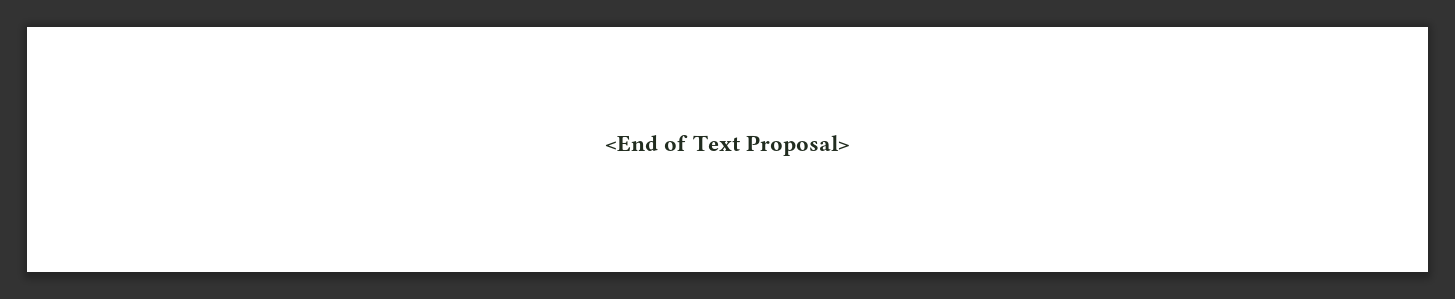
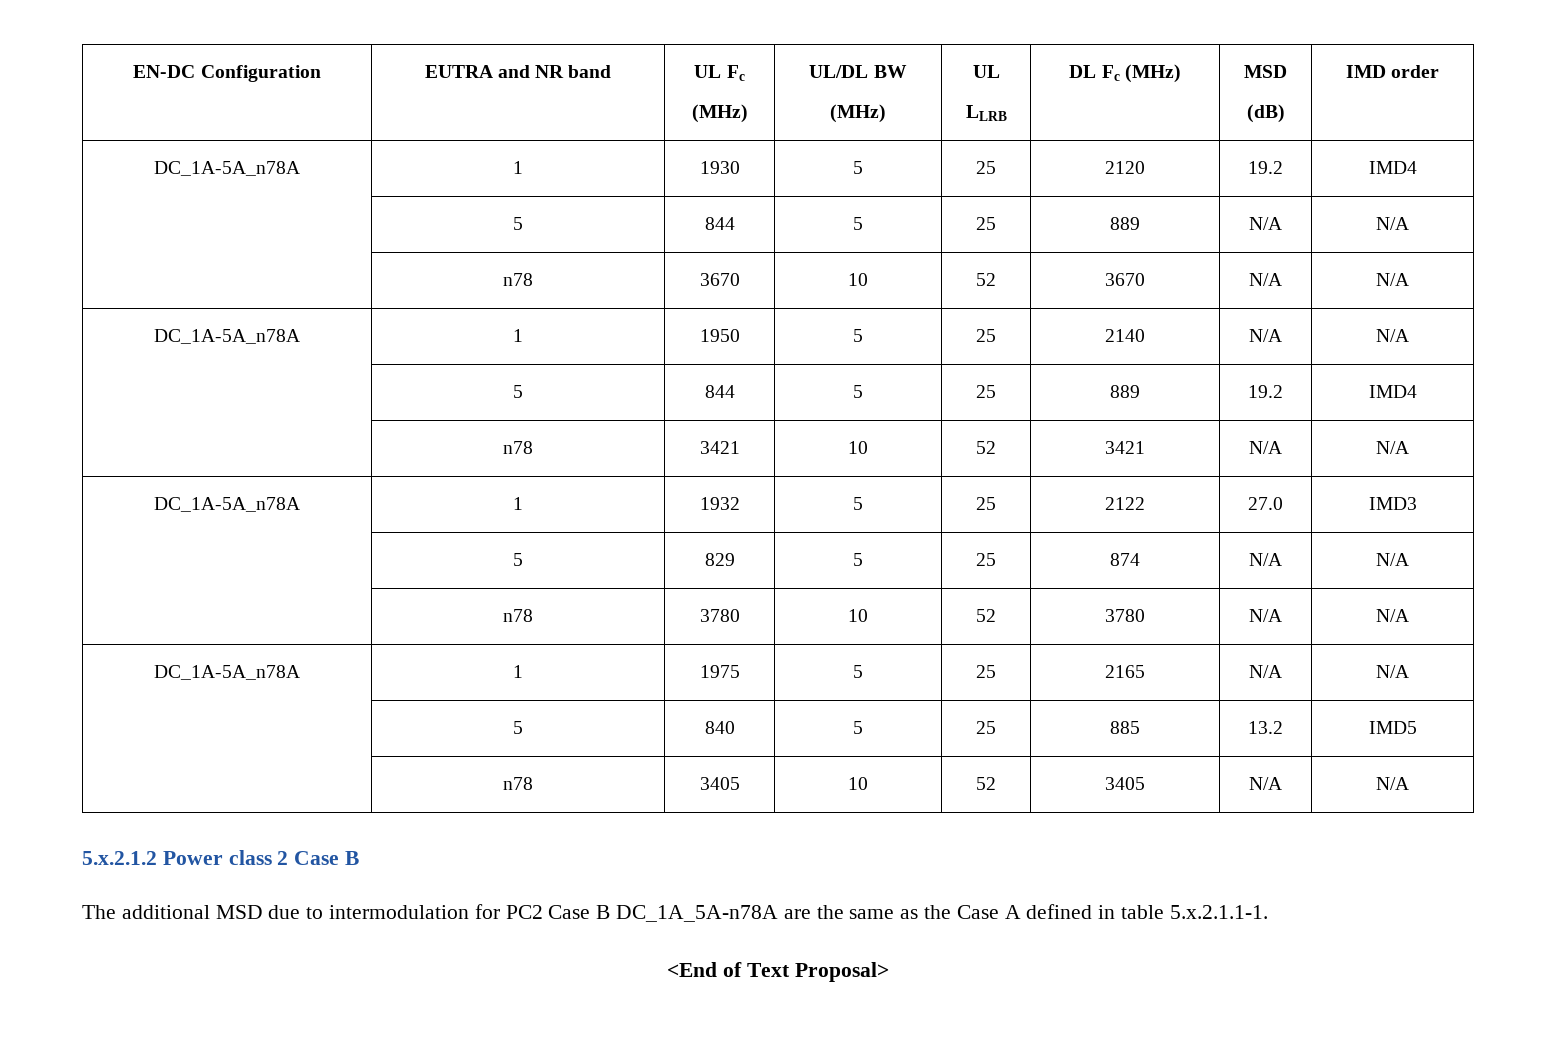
+ EN-DC Configuration | EUTRA and NR band | UL Fc
+ (MHz) | UL/DL BW
+ (MHz) | UL
+ LLRB | DL Fc (MHz) | MSD
+ (dB) | IMD order
+ DC_1A-5A_n78A | 1 | 1930 | 5 | 25 | 2120 | 19.2 | IMD4
+ | 5 | 844 | 5 | 25 | 889 | N/A | N/A
+ | n78 | 3670 | 10 | 52 | 3670 | N/A | N/A
+ DC_1A-5A_n78A | 1 | 1950 | 5 | 25 | 2140 | N/A | N/A
+ | 5 | 844 | 5 | 25 | 889 | 19.2 | IMD4
+ | n78 | 3421 | 10 | 52 | 3421 | N/A | N/A
+ DC_1A-5A_n78A | 1 | 1932 | 5 | 25 | 2122 | 27.0 | IMD3
+ | 5 | 829 | 5 | 25 | 874 | N/A | N/A
+ | n78 | 3780 | 10 | 52 | 3780 | N/A | N/A
+ DC_1A-5A_n78A | 1 | 1975 | 5 | 25 | 2165 | N/A | N/A
+ | 5 | 840 | 5 | 25 | 885 | 13.2 | IMD5
+ | n78 | 3405 | 10 | 52 | 3405 | N/A | N/A
+ 5.x.2.1.2 Power class 2 Case B
+ The additional MSD due to intermodulation for PC2 Case B DC_1A_5A-n78A are the same as the Case A defined in table 5.x.2.1.1-1.

